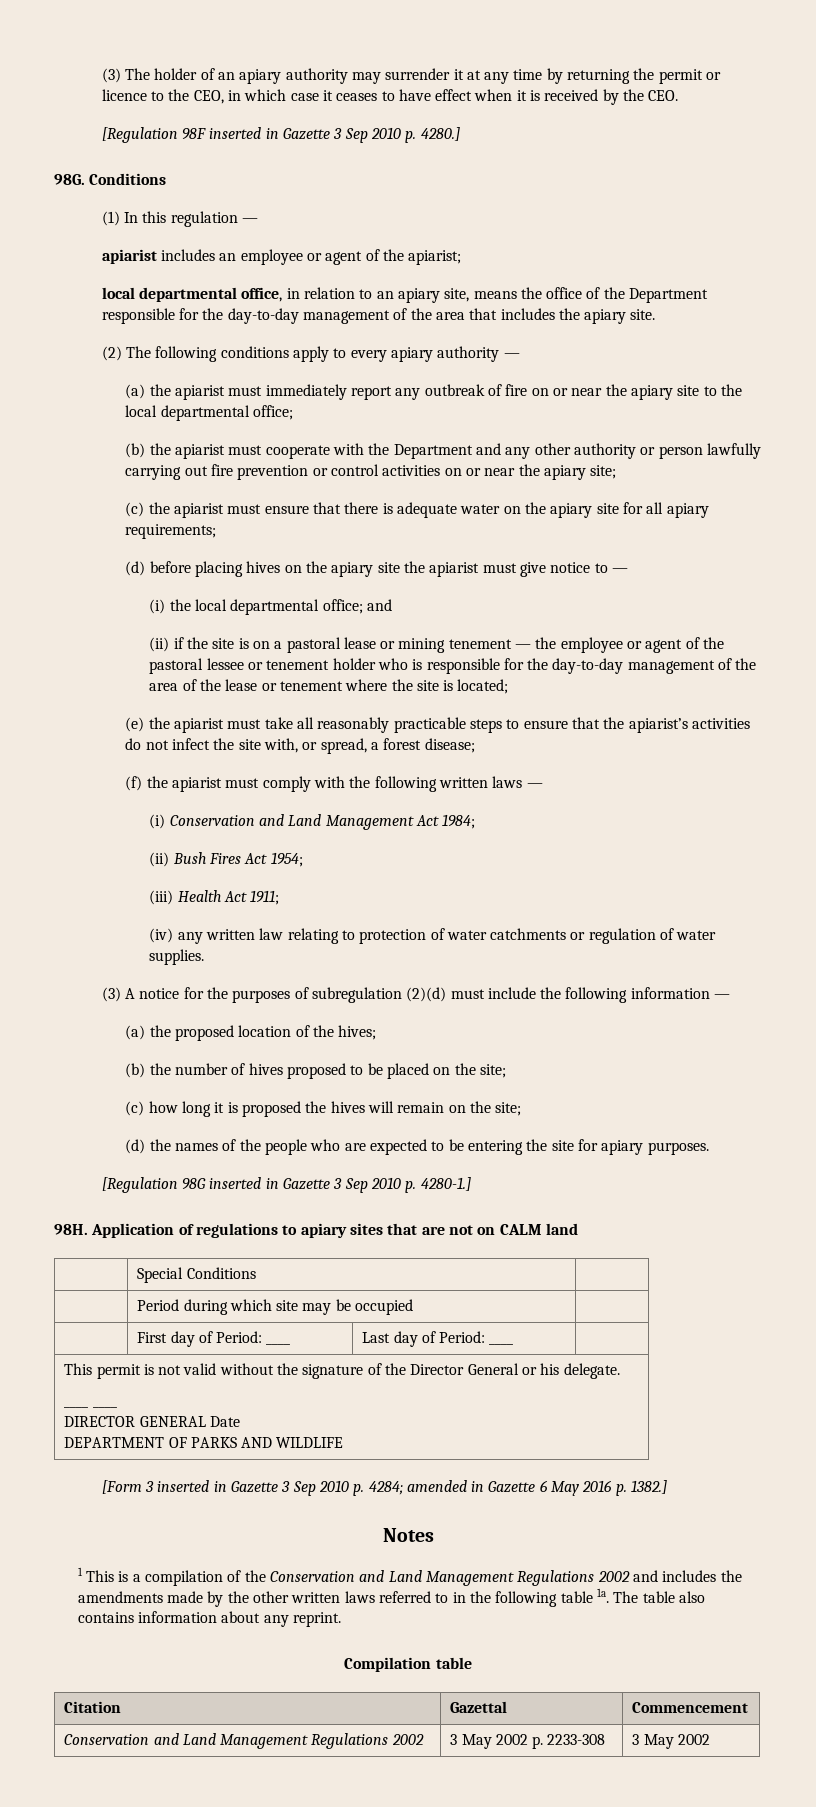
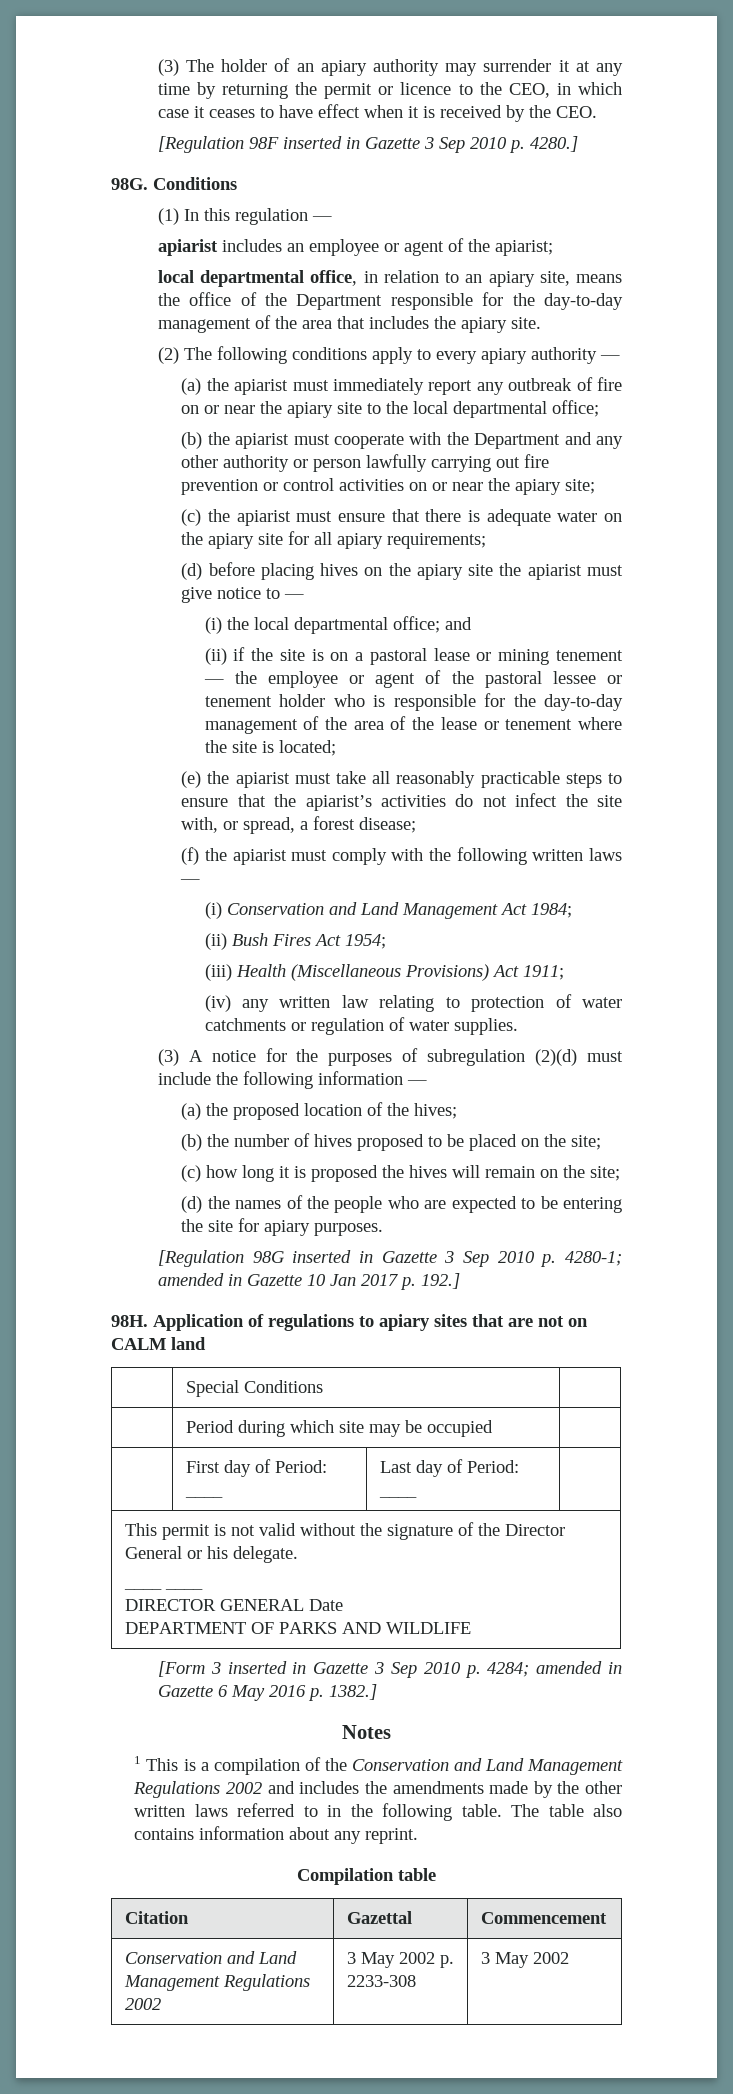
- (iii) Health Act 1911;
+ (iii) Health (Miscellaneous Provisions) Act 1911;
- [Regulation 98G inserted in Gazette 3 Sep 2010 p. 4280-1.]
+ [Regulation 98G inserted in Gazette 3 Sep 2010 p. 4280-1; amended in Gazette 10 Jan 2017 p. 192.]
- 1 This is a compilation of the Conservation and Land Management Regulations 2002 and includes the amendments made by the other written laws referred to in the following table 1a.
+ 1 This is a compilation of the Conservation and Land Management Regulations 2002 and includes the amendments made by the other written laws referred to in the following table.

